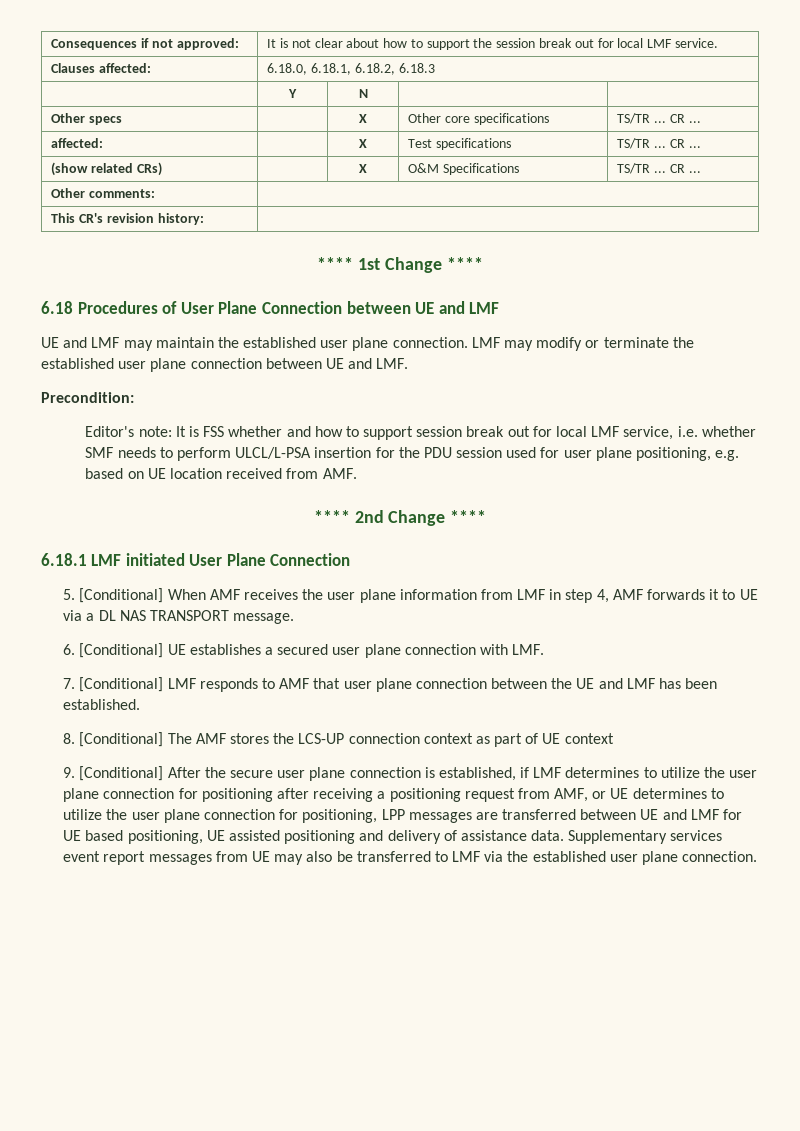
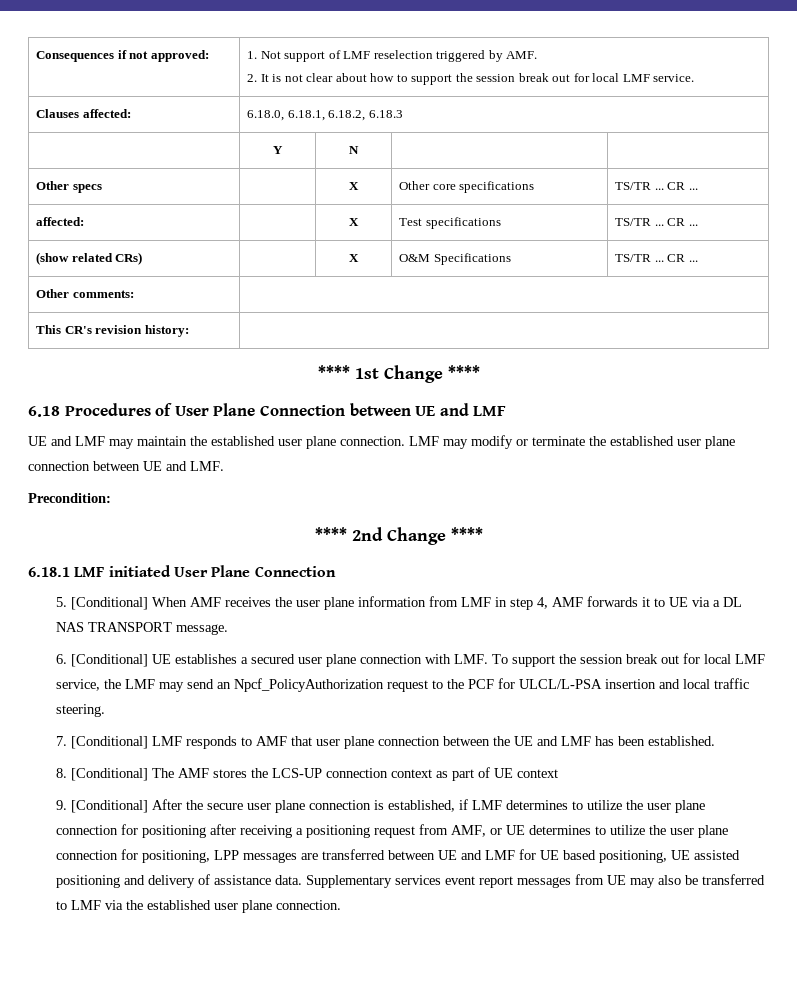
- Consequences if not approved: | It is not clear about how to support the session break out for local LMF service.
+ Consequences if not approved: | 1. Not support of LMF reselection triggered by AMF.
+ 2. It is not clear about how to support the session break out for local LMF service.
- Editor's note: It is FSS whether and how to support session break out for local LMF service, i.e. whether SMF needs to perform ULCL/L-PSA insertion for the PDU session used for user plane positioning, e.g. based on UE location received from AMF.
- 6. [Conditional] UE establishes a secured user plane connection with LMF.
+ 6. [Conditional] UE establishes a secured user plane connection with LMF. To support the session break out for local LMF service, the LMF may send an Npcf_PolicyAuthorization request to the PCF for ULCL/L-PSA insertion and local traffic steering.

